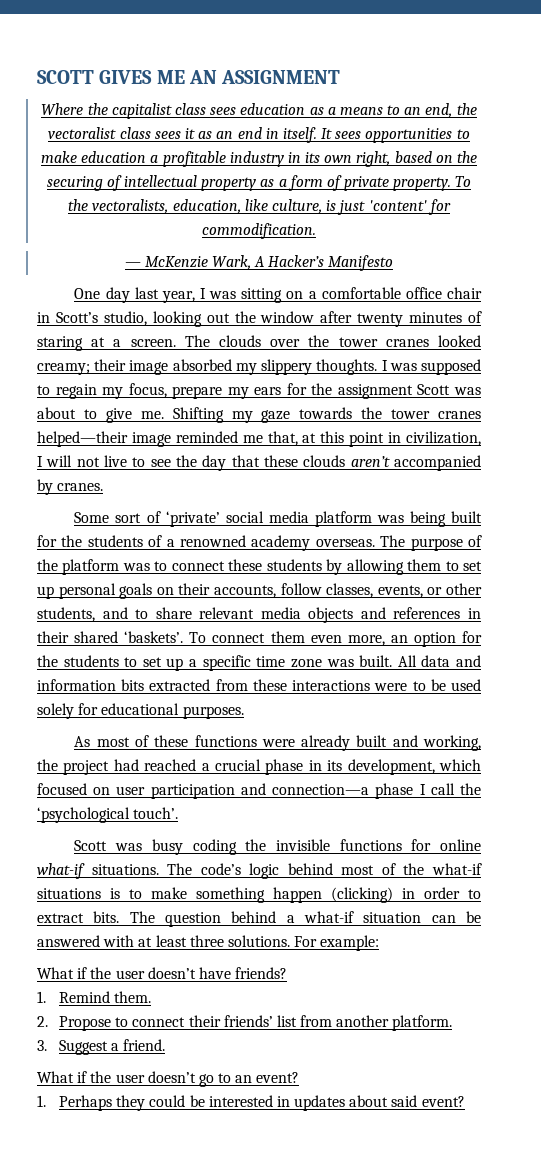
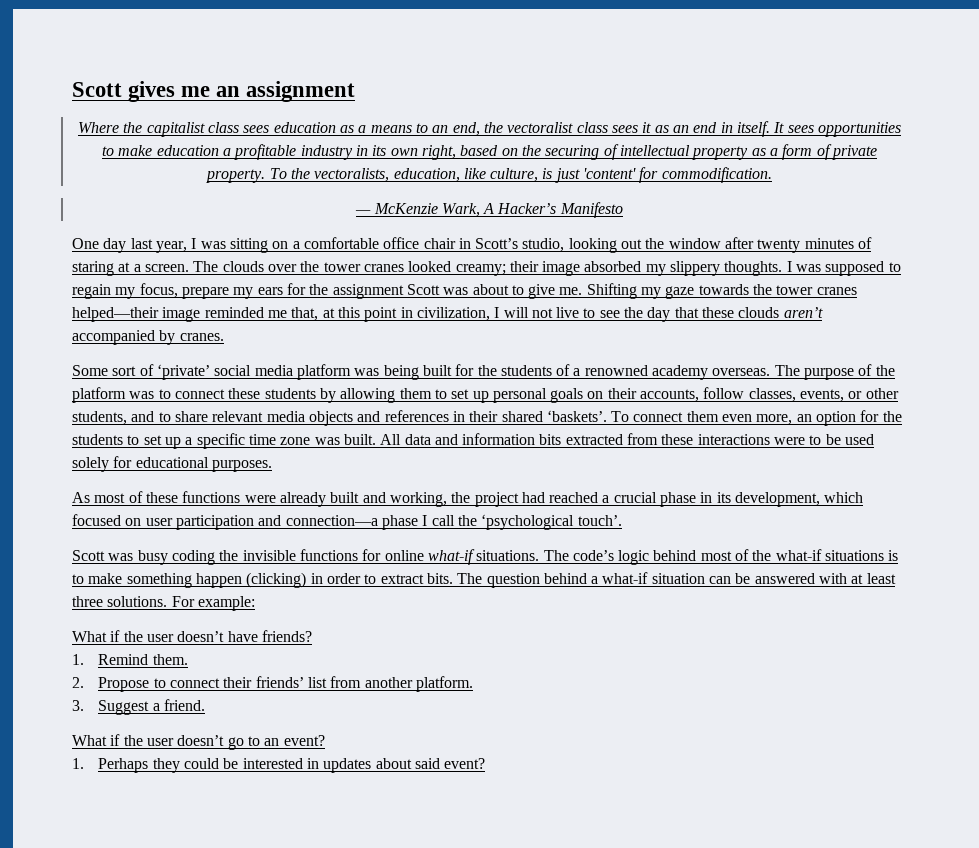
- SCOTT GIVES ME AN ASSIGNMENT
+ Scott gives me an assignment

